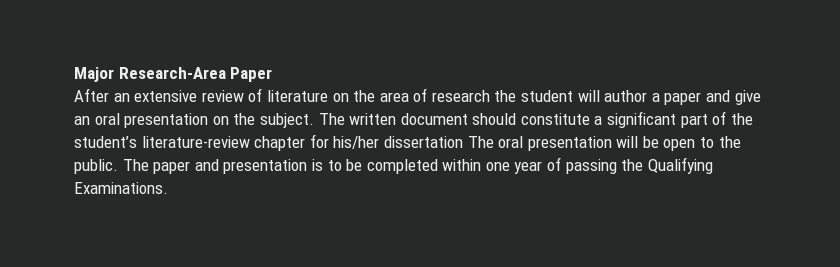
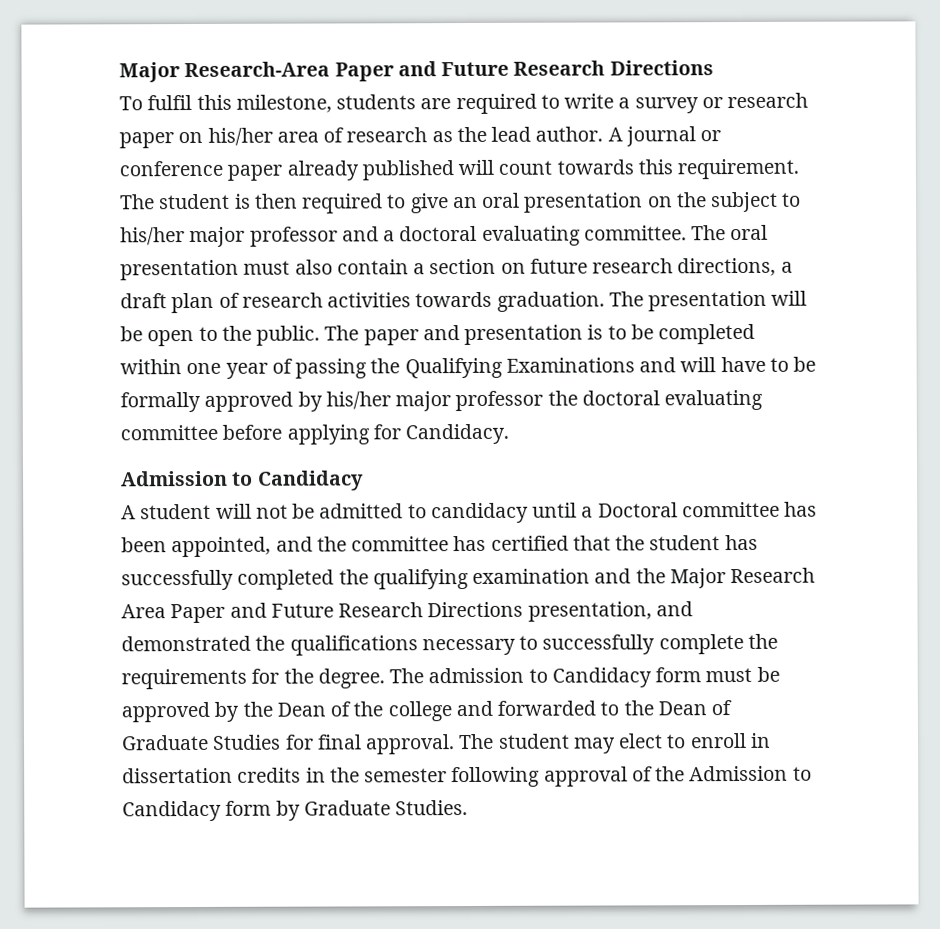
- Major Research-Area Paper
- After an extensive review of literature on the area of research the student will author a paper and give an oral presentation on the subject. The written document should constitute a significant part of the student’s literature-review chapter for his/her dissertation The oral presentation will be open to the public.
+ Major Research-Area Paper and Future Research Directions
+ To fulfil this milestone, students are required to write a survey or research paper on his/her area of research as the lead author. A journal or conference paper already published will count towards this requirement. The student is then required to give an oral presentation on the subject to his/her major professor and a doctoral evaluating committee. The oral presentation must also contain a section on future research directions, a draft plan of research activities towards graduation. The presentation will be open to the public.
- The paper and presentation is to be completed within one year of passing the Qualifying Examinations.
+ The paper and presentation is to be completed within one year of passing the Qualifying Examinations and will have to be formally approved by his/her major professor the doctoral evaluating committee before applying for Candidacy.
+ Admission to Candidacy
+ A student will not be admitted to candidacy until a Doctoral committee has been appointed, and the committee has certified that the student has successfully completed the qualifying examination and the Major Research Area Paper and Future Research Directions presentation, and demonstrated the qualifications necessary to successfully complete the requirements for the degree. The admission to Candidacy form must be approved by the Dean of the college and forwarded to the Dean of Graduate Studies for final approval. The student may elect to enroll in dissertation credits in the semester following approval of the Admission to Candidacy form by Graduate Studies.

